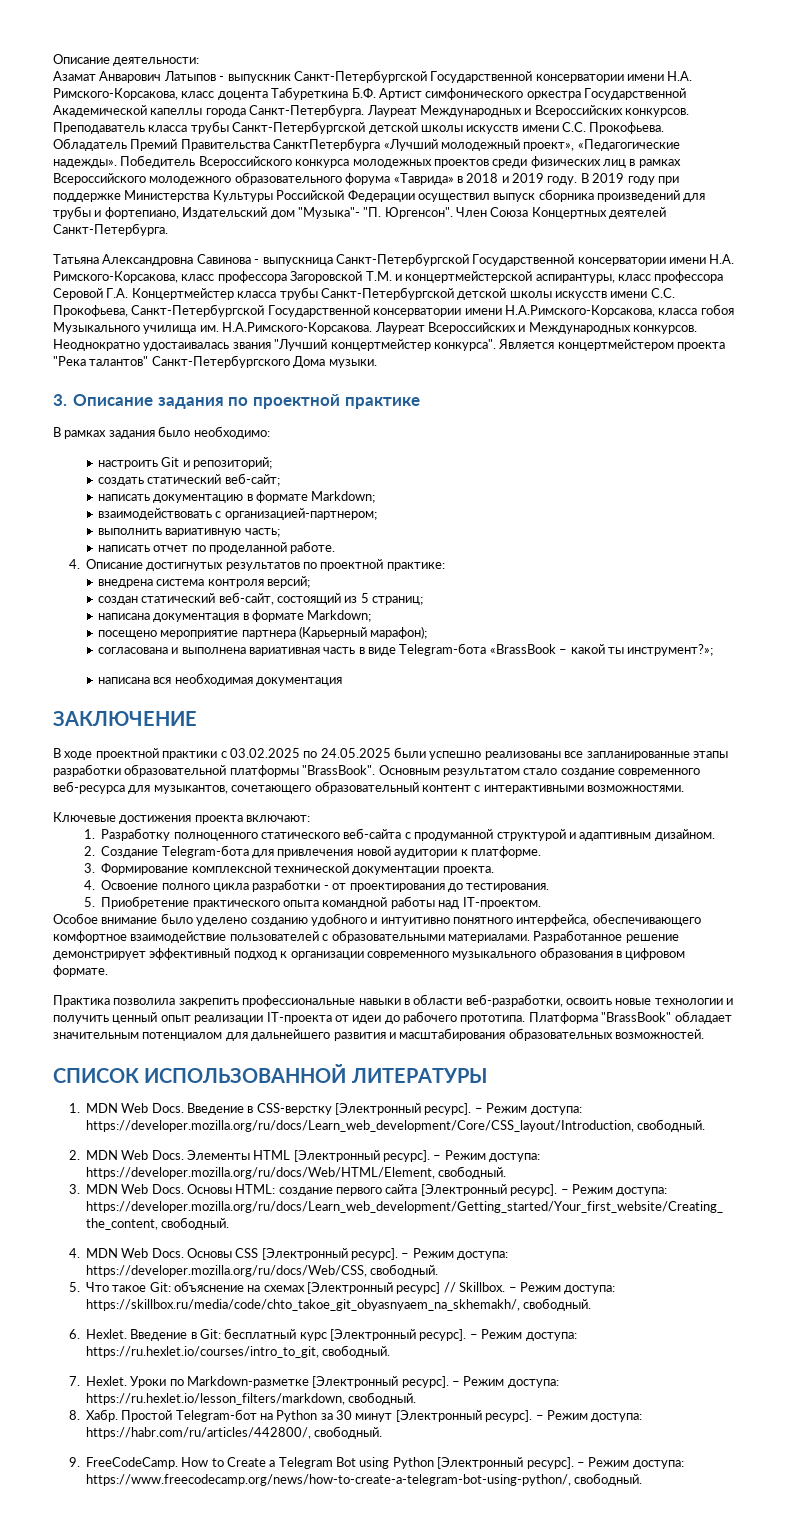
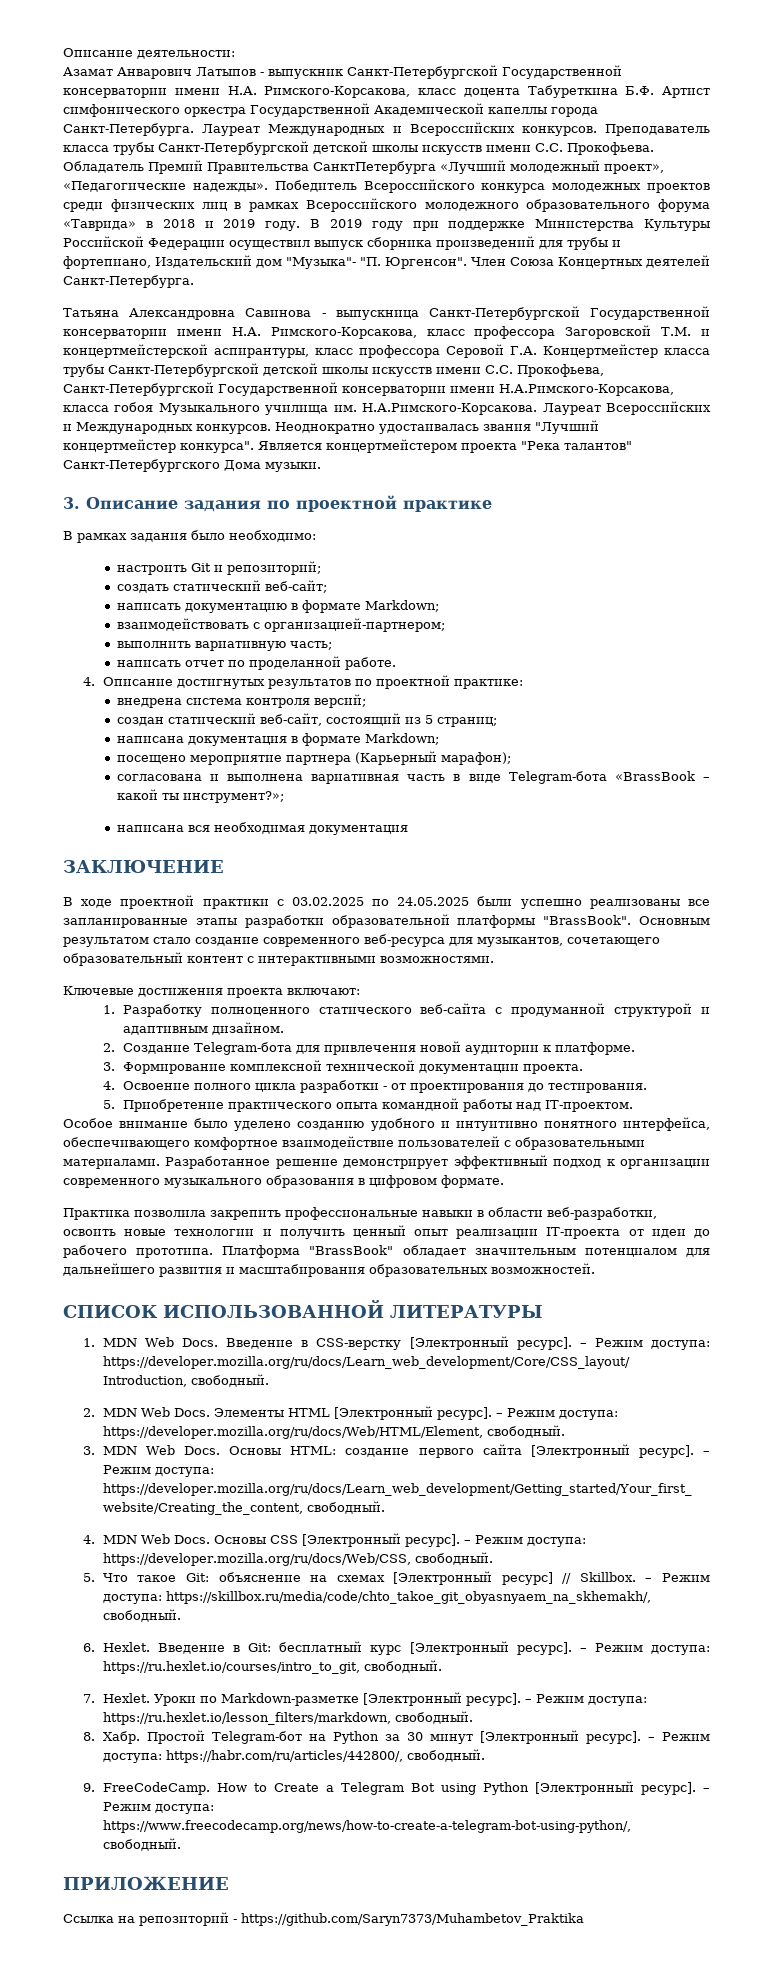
+ ПРИЛОЖЕНИЕ
+ Ссылка на репозиторий - https://github.com/Saryn7373/Muhambetov_Praktika

